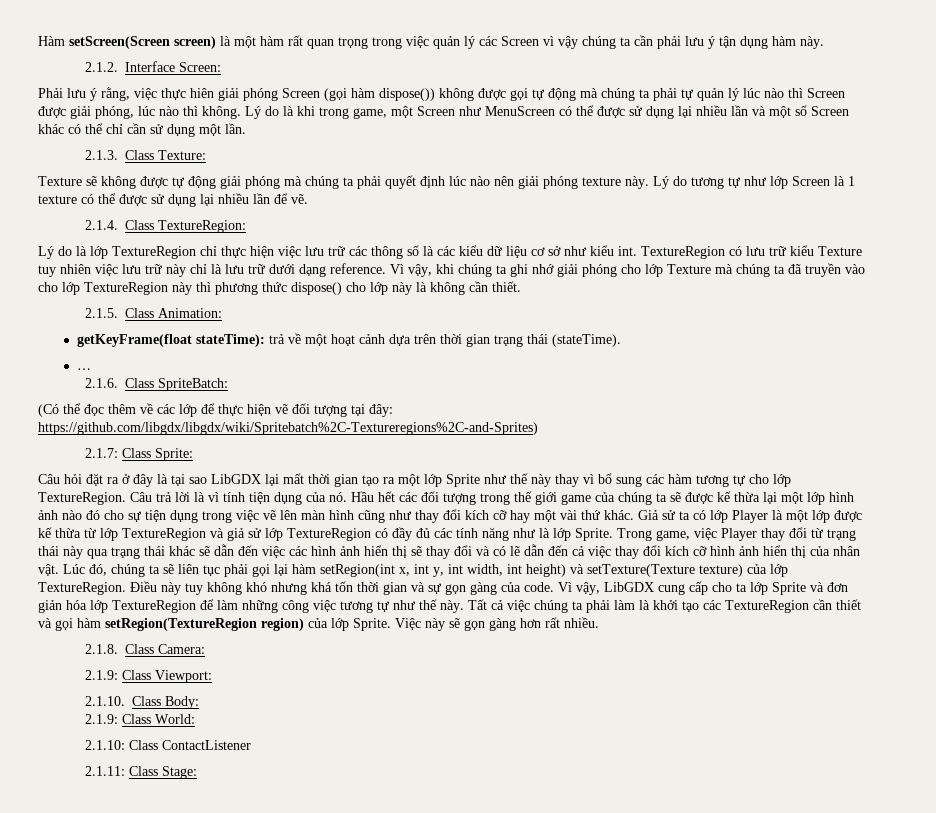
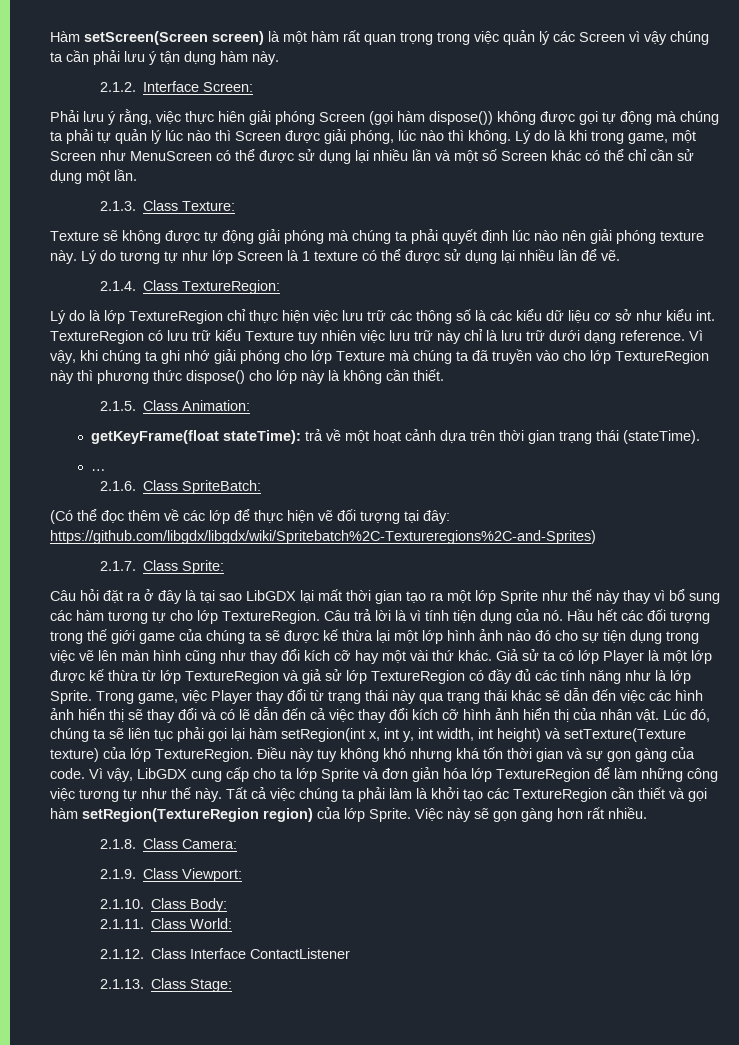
- 2.1.7: Class Sprite:
+ 2.1.7. Class Sprite:
- 2.1.9: Class Viewport:
+ 2.1.9. Class Viewport:
- 2.1.9: Class World:
+ 2.1.11. Class World:
- 2.1.10: Class ContactListener
+ 2.1.12. Class Interface ContactListener
- 2.1.11: Class Stage:
+ 2.1.13. Class Stage:

